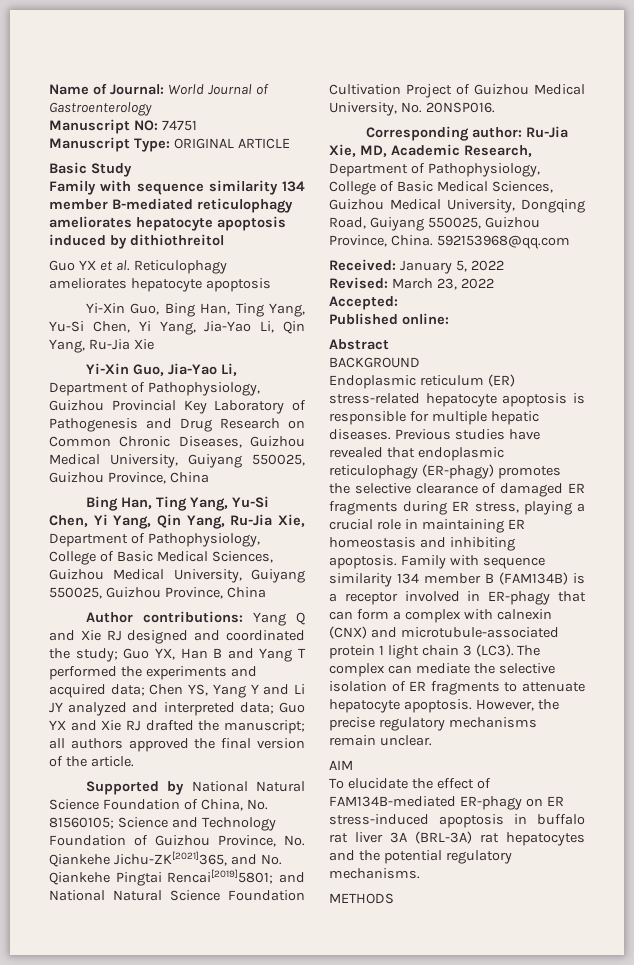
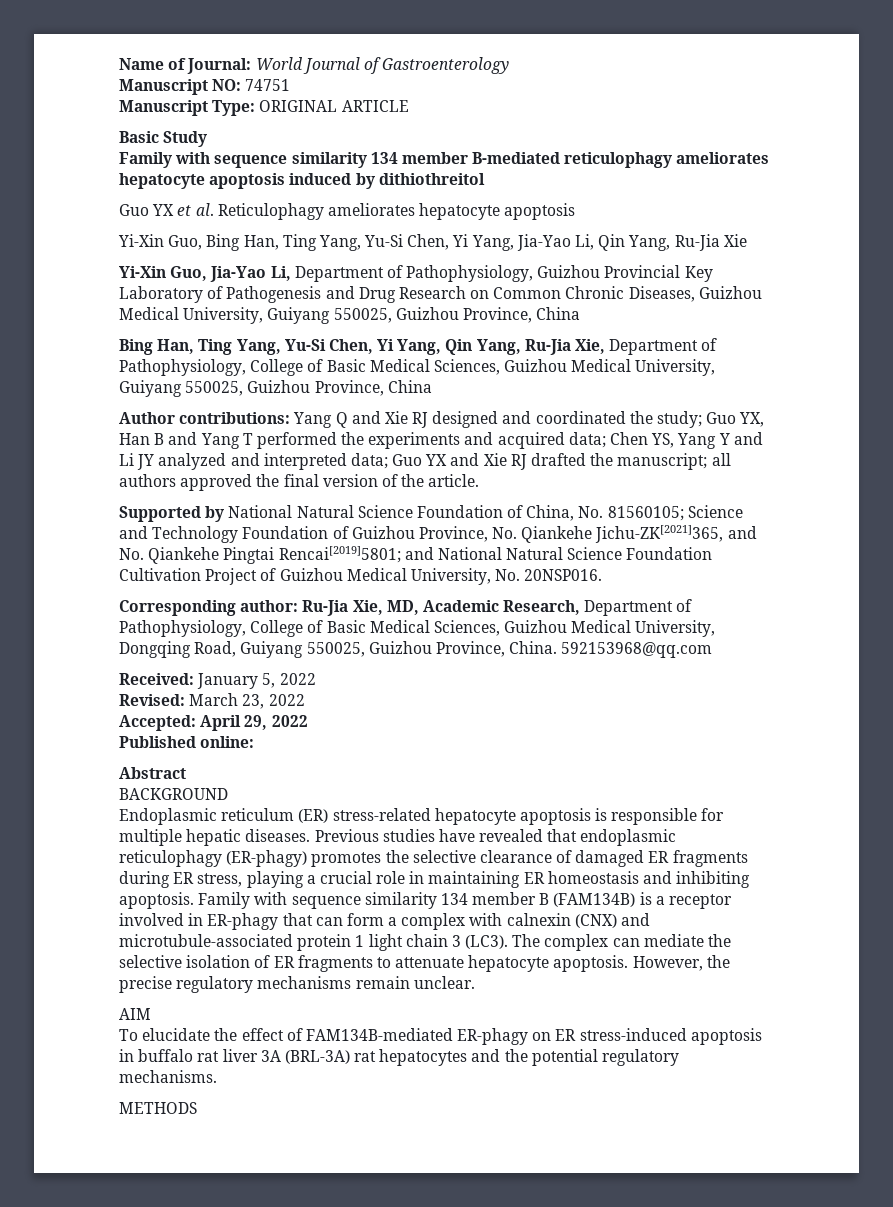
- Accepted:
+ Accepted: April 29, 2022

